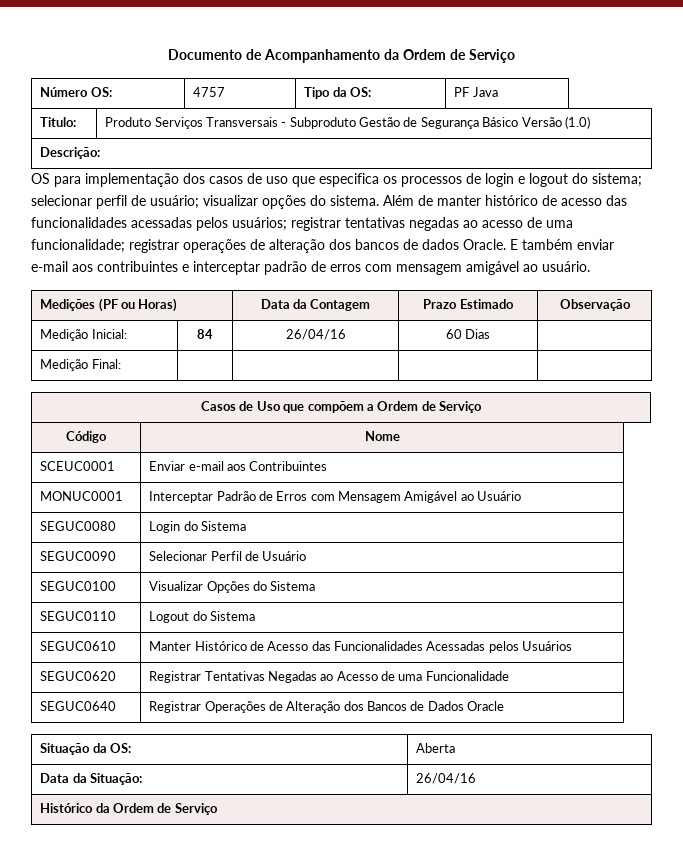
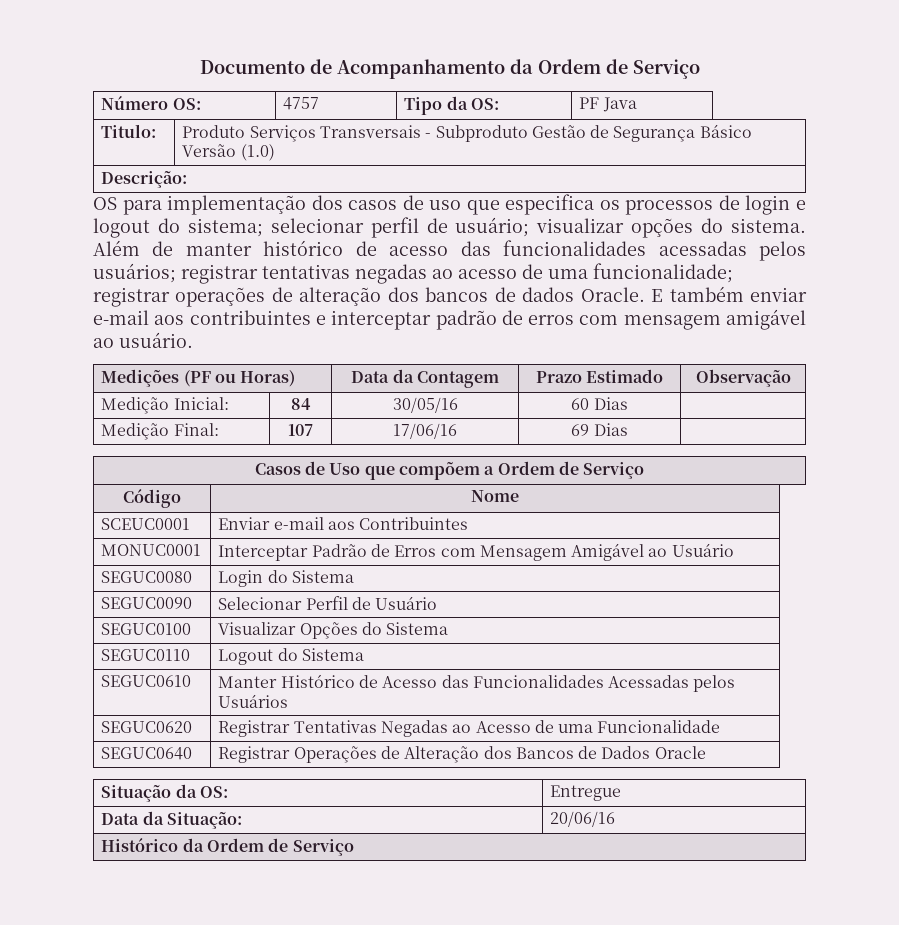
- Medição Inicial: | 84 | 26/04/16 | 60 Dias |
+ Medição Inicial: | 84 | 30/05/16 | 60 Dias |
- Medição Final: | | | |
+ Medição Final: | 107 | 17/06/16 | 69 Dias |
- Situação da OS: | Aberta
+ Situação da OS: | Entregue
- Data da Situação: | 26/04/16
+ Data da Situação: | 20/06/16

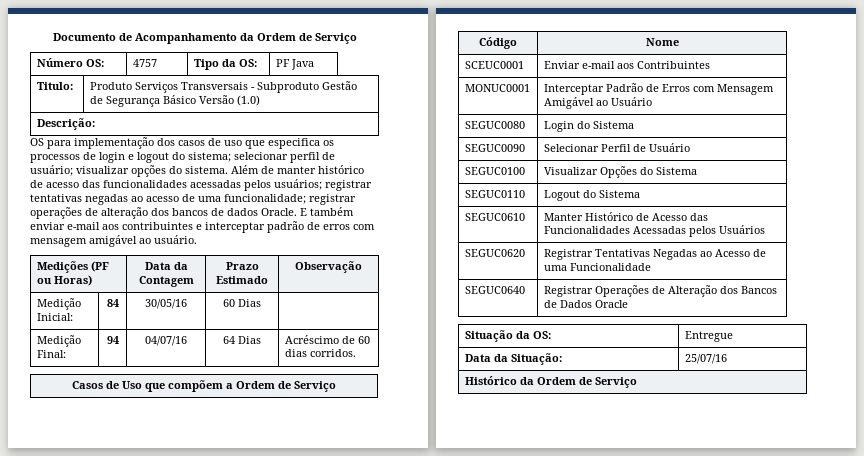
- Medição Final: | 107 | 17/06/16 | 69 Dias |
+ Medição Final: | 94 | 04/07/16 | 64 Dias | Acréscimo de 60 dias corridos.
- Data da Situação: | 20/06/16
+ Data da Situação: | 25/07/16

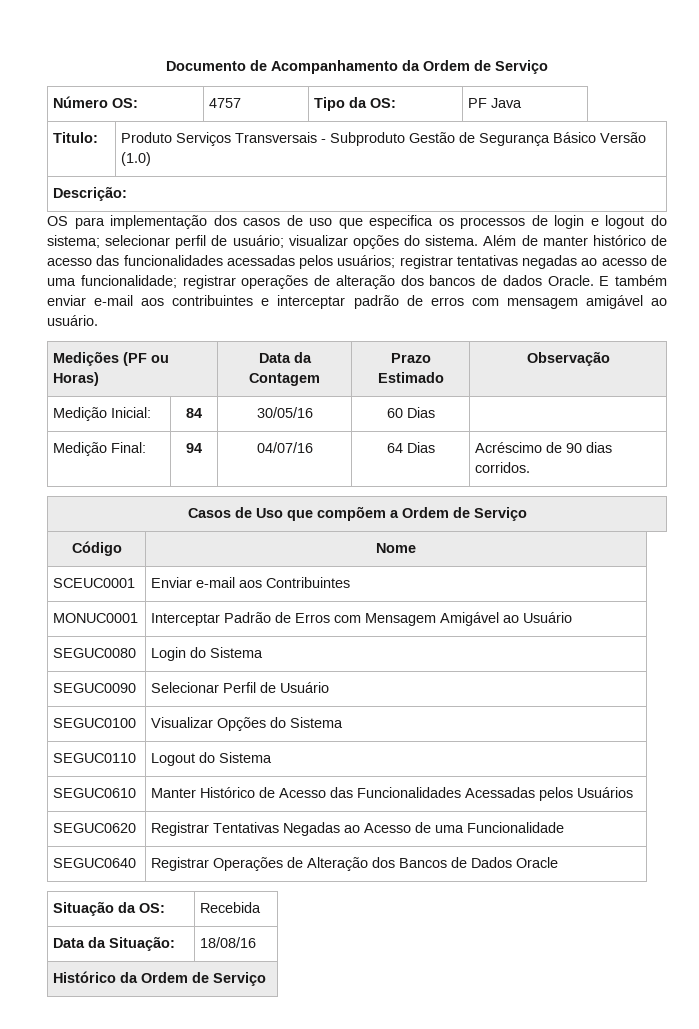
- Medição Final: | 94 | 04/07/16 | 64 Dias | Acréscimo de 60 dias corridos.
+ Medição Final: | 94 | 04/07/16 | 64 Dias | Acréscimo de 90 dias corridos.
- Situação da OS: | Entregue
+ Situação da OS: | Recebida
- Data da Situação: | 25/07/16
+ Data da Situação: | 18/08/16

